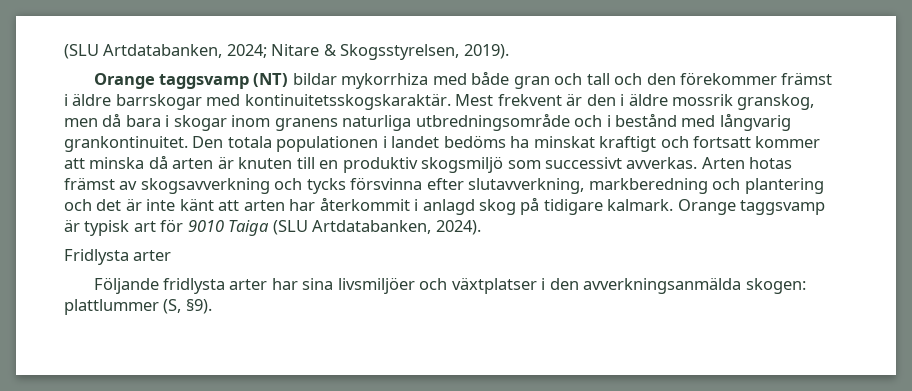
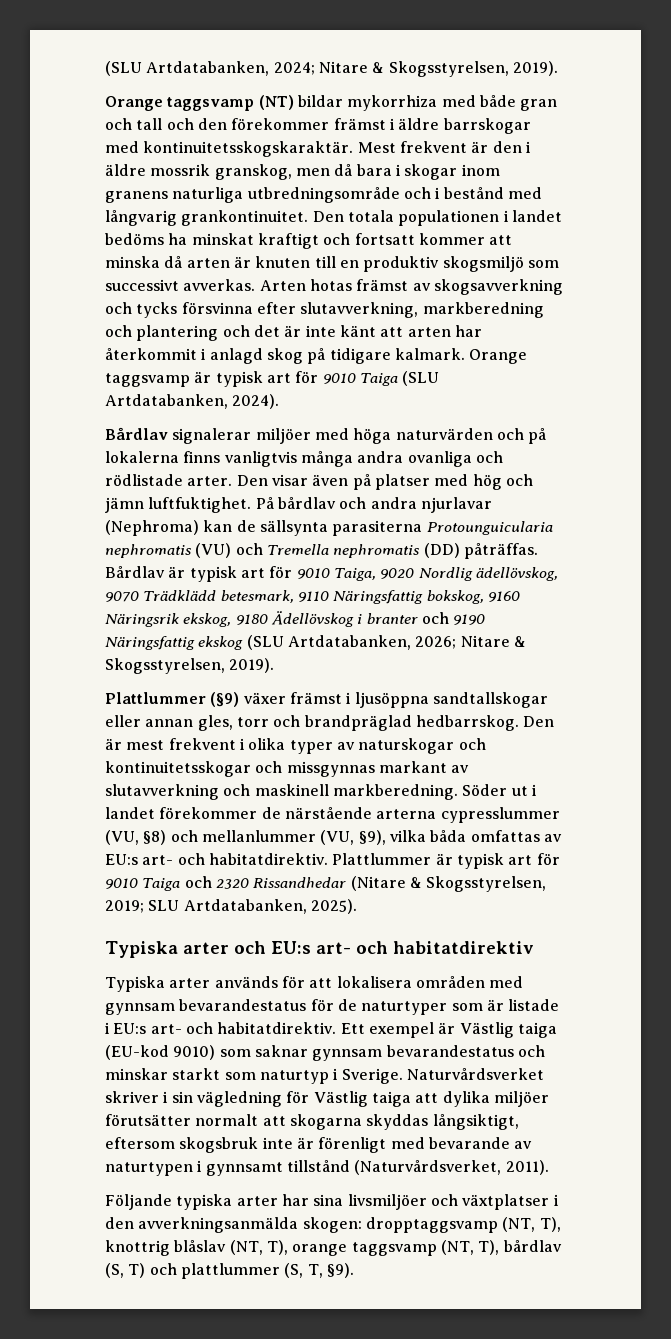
- Fridlysta arter
+ Bårdlav signalerar miljöer med höga naturvärden och på lokalerna finns vanligtvis många andra ovanliga och rödlistade arter. Den visar även på platser med hög och jämn luftfuktighet. På bårdlav och andra njurlavar (Nephroma) kan de sällsynta parasiterna Protounguicularia nephromatis (VU) och Tremella nephromatis (DD) påträffas. Bårdlav är typisk art för 9010 Taiga, 9020 Nordlig ädellövskog, 9070 Trädklädd betesmark, 9110 Näringsfattig bokskog, 9160 Näringsrik ekskog, 9180 Ädellövskog i branter och 9190 Näringsfattig ekskog (SLU Artdatabanken, 2026; Nitare & Skogsstyrelsen, 2019).
+ Plattlummer (§9) växer främst i ljusöppna sandtallskogar eller annan gles, torr och brandpräglad hedbarrskog. Den är mest frekvent i olika typer av naturskogar och kontinuitetsskogar och missgynnas markant av slutavverkning och maskinell markberedning. Söder ut i landet förekommer de närstående arterna cypresslummer (VU, §8) och mellanlummer (VU, §9), vilka båda omfattas av EU:s art- och habitatdirektiv. Plattlummer är typisk art för 9010 Taiga och 2320 Rissandhedar (Nitare & Skogsstyrelsen, 2019; SLU Artdatabanken, 2025).
+ Typiska arter och EU:s art- och habitatdirektiv
+ Typiska arter används för att lokalisera områden med gynnsam bevarandestatus för de naturtyper som är listade i EU:s art- och habitatdirektiv. Ett exempel är Västlig taiga (EU-kod 9010) som saknar gynnsam bevarandestatus och minskar starkt som naturtyp i Sverige. Naturvårdsverket skriver i sin vägledning för Västlig taiga att dylika miljöer förutsätter normalt att skogarna skyddas långsiktigt, eftersom skogsbruk inte är förenligt med bevarande av naturtypen i gynnsamt tillstånd (Naturvårdsverket, 2011).
- Följande fridlysta arter har sina livsmiljöer och växtplatser i den avverkningsanmälda skogen: plattlummer (S, §9).
+ Följande typiska arter har sina livsmiljöer och växtplatser i den avverkningsanmälda skogen: dropptaggsvamp (NT, T), knottrig blåslav (NT, T), orange taggsvamp (NT, T), bårdlav (S, T) och plattlummer (S, T, §9).

